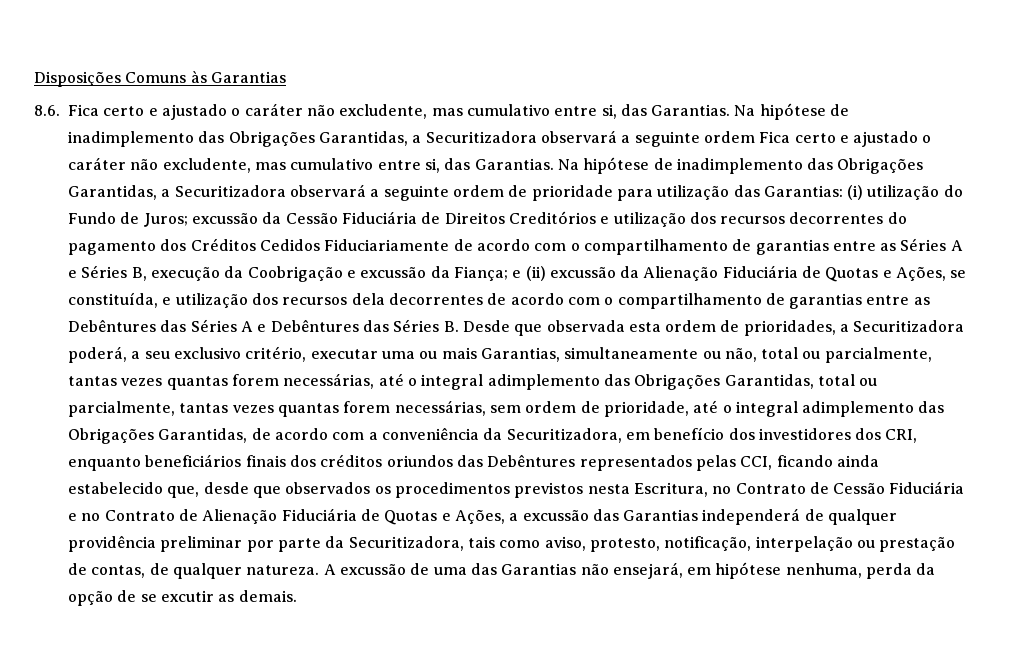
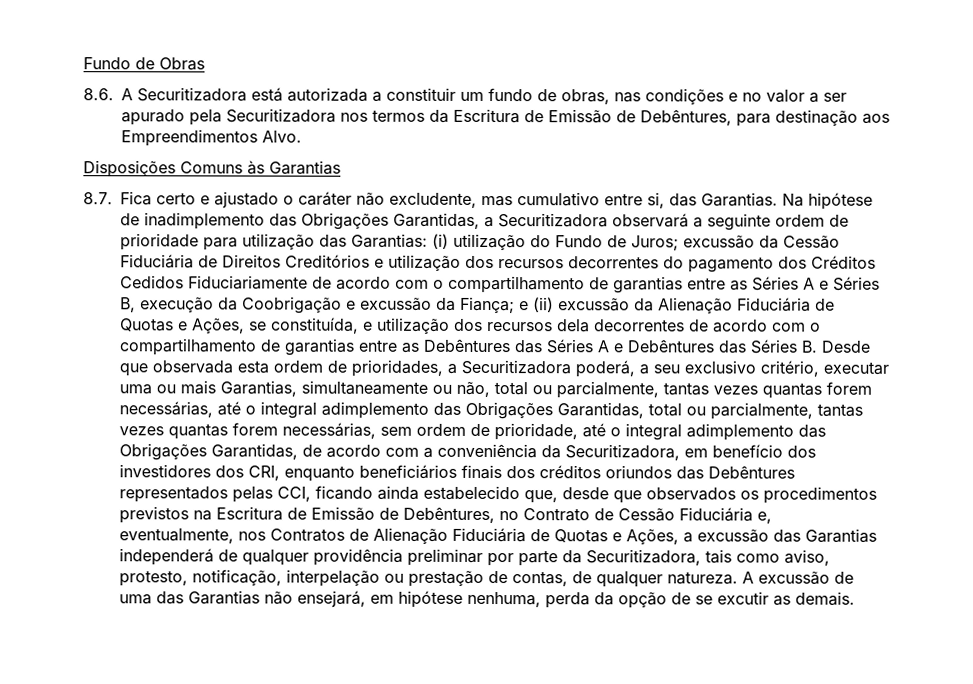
+ Fundo de Obras
+ 8.6. A Securitizadora está autorizada a constituir um fundo de obras, nas condições e no valor a ser apurado pela Securitizadora nos termos da Escritura de Emissão de Debêntures, para destinação aos Empreendimentos Alvo.
- 8.6. Fica certo e ajustado o caráter não excludente, mas cumulativo entre si, das Garantias.
+ 8.7. Fica certo e ajustado o caráter não excludente, mas cumulativo entre si, das Garantias.
- Na hipótese de inadimplemento das Obrigações Garantidas, a Securitizadora observará a seguinte ordem Fica certo e ajustado o caráter não excludente, mas cumulativo entre si, das Garantias. Na hipótese de inadimplemento das Obrigações Garantidas, a Securitizadora observará a seguinte ordem de prioridade para utilização das Garantias:
+ Na hipótese de inadimplemento das Obrigações Garantidas, a Securitizadora observará a seguinte ordem de prioridade para utilização das Garantias:
- e (ii) excussão da Alienação Fiduciária de Quotas e Ações, se constituída, e utilização dos recursos dela decorrentes de acordo com o compartilhamento de garantias entre as Debêntures das Séries A e Debêntures das Séries B. Desde que observada esta ordem de prioridades, a Securitizadora poderá, a seu exclusivo critério, executar uma ou mais Garantias, simultaneamente ou não, total ou parcialmente, tantas vezes quantas forem necessárias, até o integral adimplemento das Obrigações Garantidas, total ou parcialmente, tantas vezes quantas forem necessárias, sem ordem de prioridade, até o integral adimplemento das Obrigações Garantidas, de acordo com a conveniência da Securitizadora, em benefício dos investidores dos CRI, enquanto beneficiários finais dos créditos oriundos das Debêntures representados pelas CCI, ficando ainda estabelecido que, desde que observados os procedimentos previstos nesta Escritura, no Contrato de Cessão Fiduciária e no Contrato de Alienação Fiduciária de Quotas e Ações, a excussão das Garantias independerá de qualquer providência preliminar por parte da Securitizadora, tais como aviso, protesto, notificação, interpelação ou prestação de contas, de qualquer natureza.
+ e (ii) excussão da Alienação Fiduciária de Quotas e Ações, se constituída, e utilização dos recursos dela decorrentes de acordo com o compartilhamento de garantias entre as Debêntures das Séries A e Debêntures das Séries B. Desde que observada esta ordem de prioridades, a Securitizadora poderá, a seu exclusivo critério, executar uma ou mais Garantias, simultaneamente ou não, total ou parcialmente, tantas vezes quantas forem necessárias, até o integral adimplemento das Obrigações Garantidas, total ou parcialmente, tantas vezes quantas forem necessárias, sem ordem de prioridade, até o integral adimplemento das Obrigações Garantidas, de acordo com a conveniência da Securitizadora, em benefício dos investidores dos CRI, enquanto beneficiários finais dos créditos oriundos das Debêntures representados pelas CCI, ficando ainda estabelecido que, desde que observados os procedimentos previstos na Escritura de Emissão de Debêntures, no Contrato de Cessão Fiduciária e, eventualmente, nos Contratos de Alienação Fiduciária de Quotas e Ações, a excussão das Garantias independerá de qualquer providência preliminar por parte da Securitizadora, tais como aviso, protesto, notificação, interpelação ou prestação de contas, de qualquer natureza.

